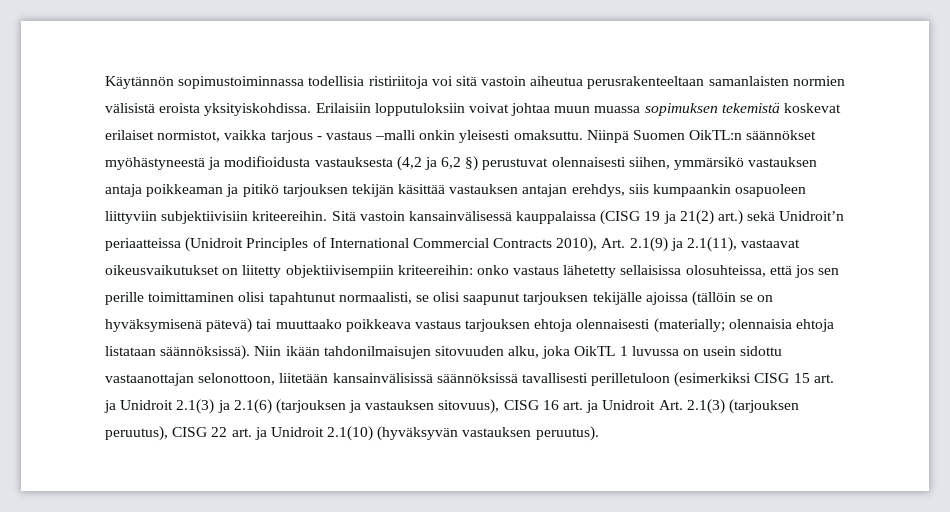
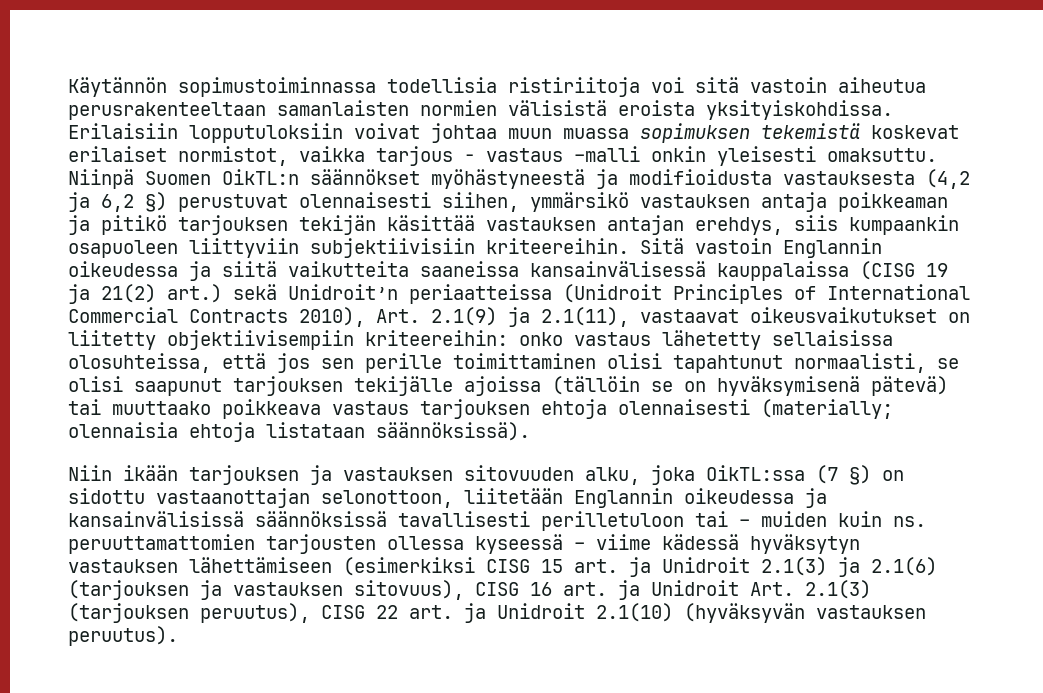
- Sitä vastoin kansainvälisessä kauppalaissa (CISG 19 ja 21(2) art.) sekä Unidroit’n periaatteissa (Unidroit Principles of International Commercial Contracts 2010), Art. 2.1(9) ja 2.1(11), vastaavat oikeusvaikutukset on liitetty objektiivisempiin kriteereihin:
+ Sitä vastoin Englannin oikeudessa ja siitä vaikutteita saaneissa kansainvälisessä kauppalaissa (CISG 19 ja 21(2) art.) sekä Unidroit’n periaatteissa (Unidroit Principles of International Commercial Contracts 2010), Art. 2.1(9) ja 2.1(11), vastaavat oikeusvaikutukset on liitetty objektiivisempiin kriteereihin:
- olennaisia ehtoja listataan säännöksissä). Niin ikään tahdonilmaisujen sitovuuden alku, joka OikTL 1 luvussa on usein sidottu vastaanottajan selonottoon, liitetään kansainvälisissä säännöksissä tavallisesti perilletuloon (esimerkiksi CISG 15 art. ja Unidroit 2.1(3) ja 2.1(6) (tarjouksen ja vastauksen sitovuus), CISG 16 art. ja Unidroit Art. 2.1(3) (tarjouksen peruutus), CISG 22 art. ja Unidroit 2.1(10) (hyväksyvän vastauksen peruutus).
+ olennaisia ehtoja listataan säännöksissä).
+ Niin ikään tarjouksen ja vastauksen sitovuuden alku, joka OikTL:ssa (7 §) on sidottu vastaanottajan selonottoon, liitetään Englannin oikeudessa ja kansainvälisissä säännöksissä tavallisesti perilletuloon tai – muiden kuin ns. peruuttamattomien tarjousten ollessa kyseessä – viime kädessä hyväksytyn vastauksen lähettämiseen (esimerkiksi CISG 15 art. ja Unidroit 2.1(3) ja 2.1(6) (tarjouksen ja vastauksen sitovuus), CISG 16 art. ja Unidroit Art. 2.1(3) (tarjouksen peruutus), CISG 22 art. ja Unidroit 2.1(10) (hyväksyvän vastauksen peruutus).

